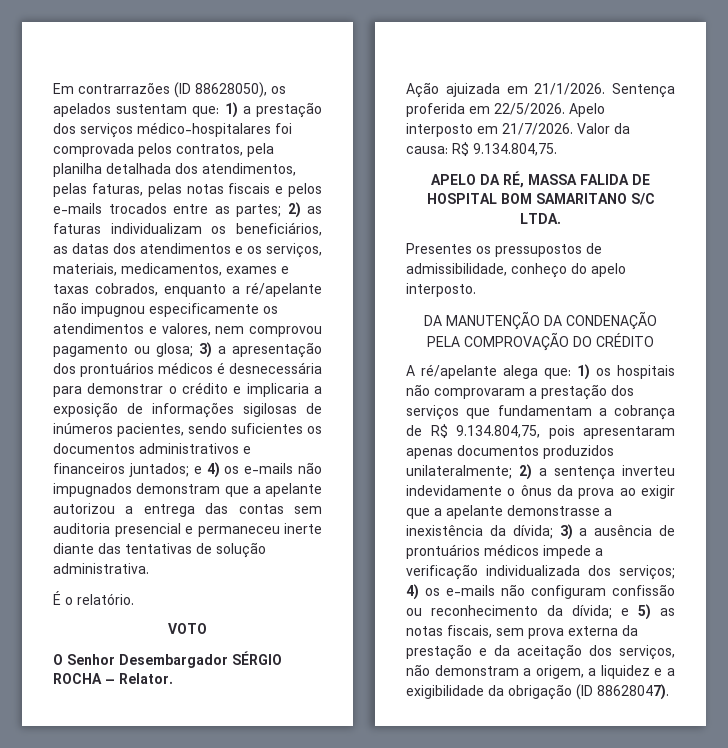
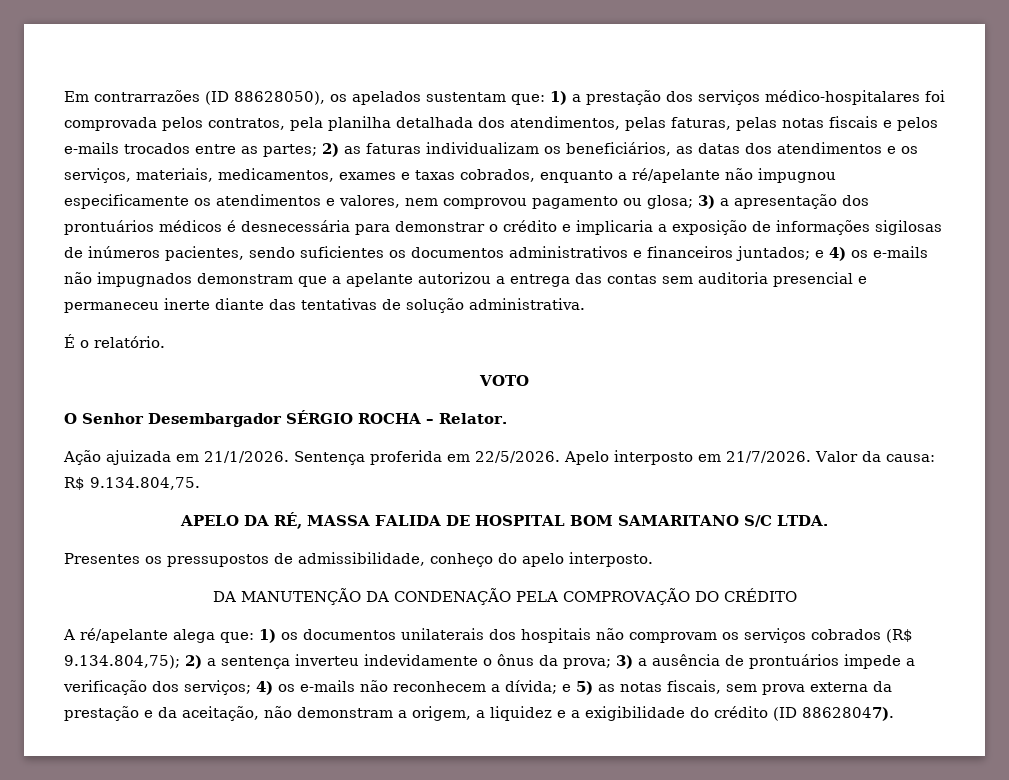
- A ré/apelante alega que: 1) os hospitais não comprovaram a prestação dos serviços que fundamentam a cobrança de R$ 9.134.804,75, pois apresentaram apenas documentos produzidos unilateralmente; 2) a sentença inverteu indevidamente o ônus da prova ao exigir que a apelante demonstrasse a inexistência da dívida; 3) a ausência de prontuários médicos impede a verificação individualizada dos serviços; 4) os e-mails não configuram confissão ou reconhecimento da dívida; e 5) as notas fiscais, sem prova externa da prestação e da aceitação dos serviços, não demonstram a origem, a liquidez e a exigibilidade da obrigação (ID 88628047).
+ A ré/apelante alega que: 1) os documentos unilaterais dos hospitais não comprovam os serviços cobrados (R$ 9.134.804,75); 2) a sentença inverteu indevidamente o ônus da prova; 3) a ausência de prontuários impede a verificação dos serviços; 4) os e-mails não reconhecem a dívida; e 5) as notas fiscais, sem prova externa da prestação e da aceitação, não demonstram a origem, a liquidez e a exigibilidade do crédito (ID 88628047).

